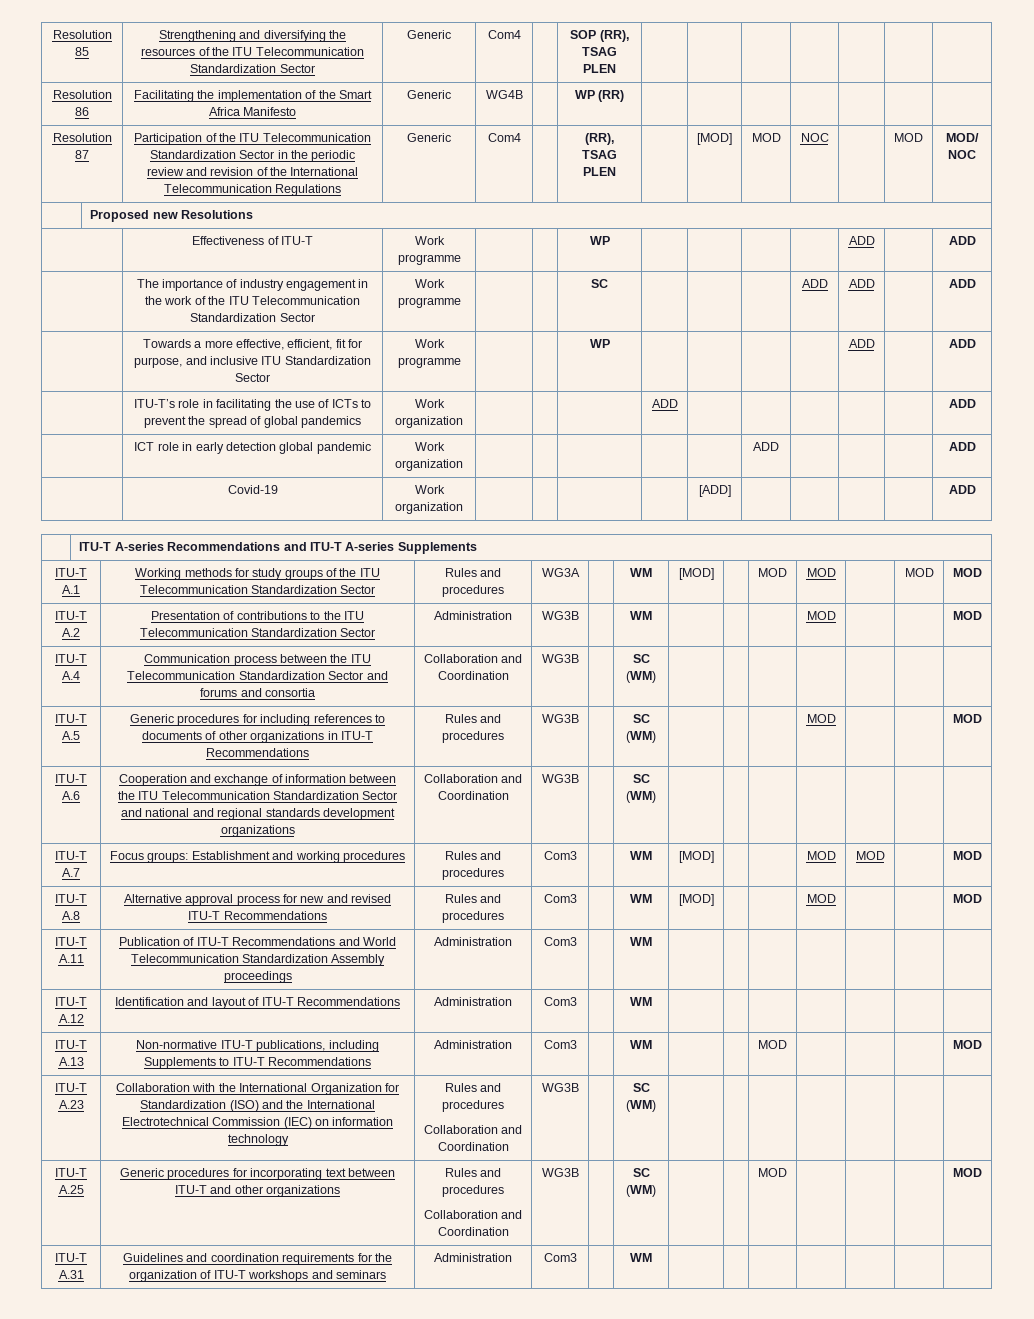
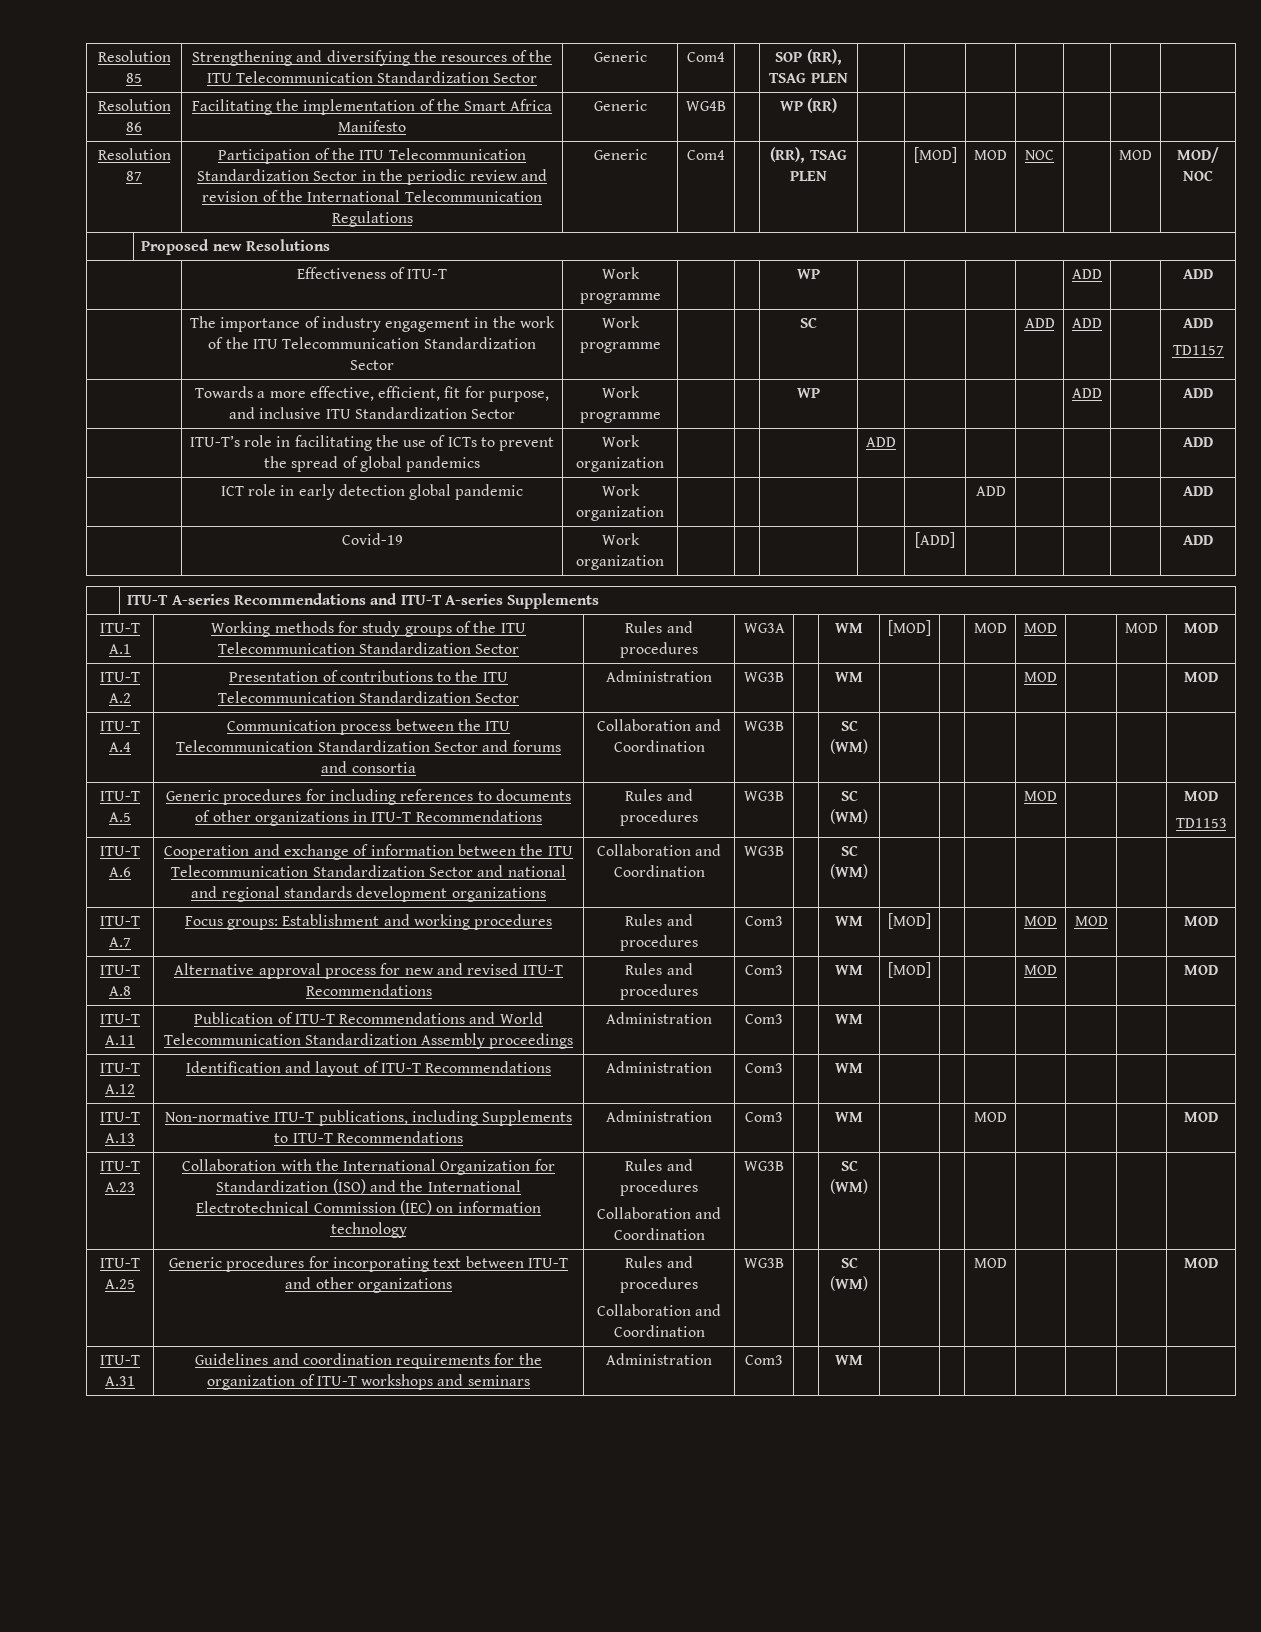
  | The importance of industry engagement in the work of the ITU Telecommunication Standardization Sector | Work programme | | | SC | | | | ADD | ADD | | ADD
+ TD1157
  ITU-T A.5 | Generic procedures for including references to documents of other organizations in ITU-T Recommendations | Rules and procedures | WG3B | | SC (WM) | | | | MOD | | | MOD
+ TD1153

